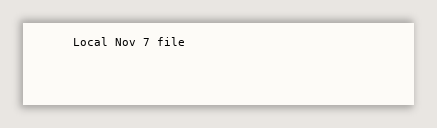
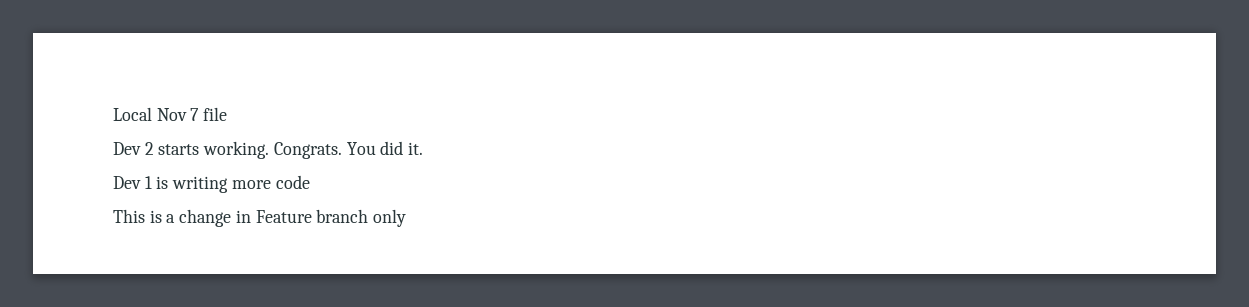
+ Dev 2 starts working. Congrats. You did it.
+ Dev 1 is writing more code
+ This is a change in Feature branch only

